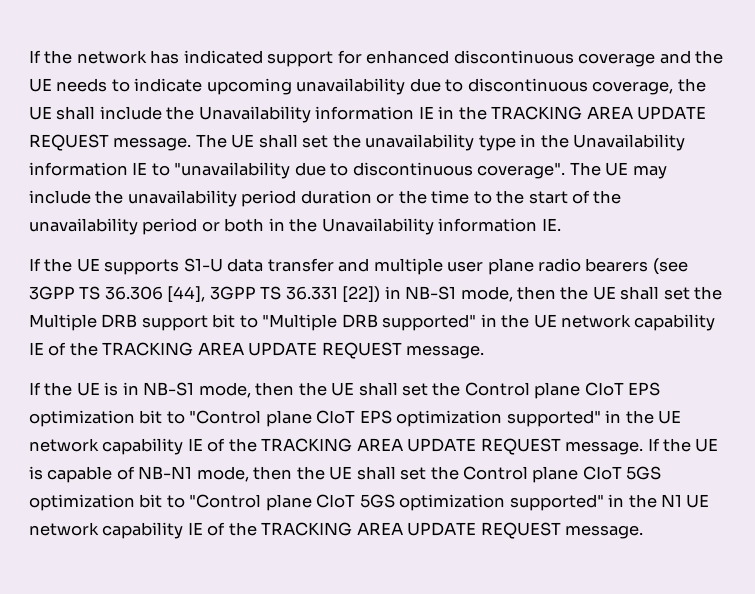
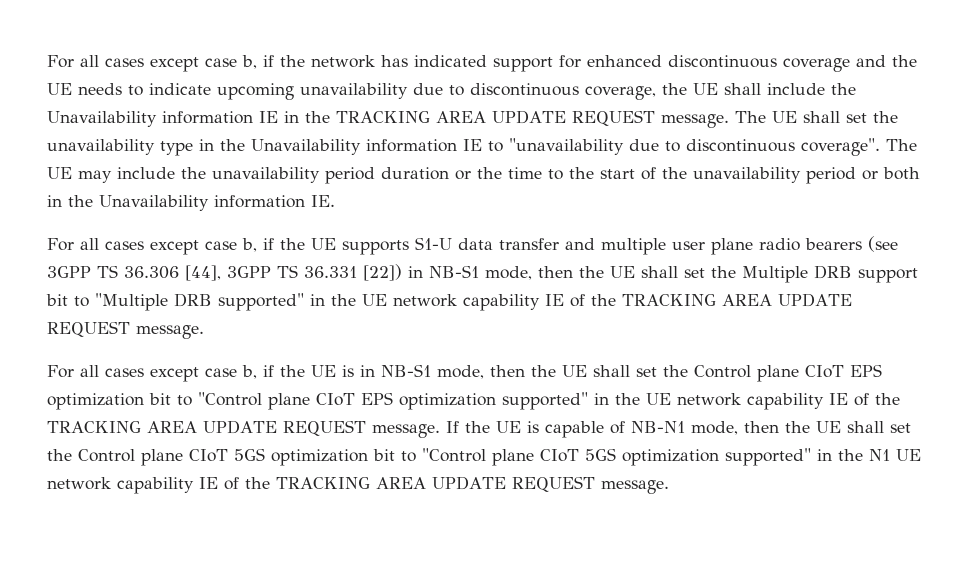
- If the network has indicated support for enhanced discontinuous coverage and the UE needs to indicate upcoming unavailability due to discontinuous coverage, the UE shall include the Unavailability information IE in the TRACKING AREA UPDATE REQUEST message.
+ For all cases except case b, if the network has indicated support for enhanced discontinuous coverage and the UE needs to indicate upcoming unavailability due to discontinuous coverage, the UE shall include the Unavailability information IE in the TRACKING AREA UPDATE REQUEST message.
- If the UE supports S1-U data transfer and multiple user plane radio bearers (see 3GPP TS 36.306 [44], 3GPP TS 36.331 [22]) in NB-S1 mode, then the UE shall set the Multiple DRB support bit to "Multiple DRB supported" in the UE network capability IE of the TRACKING AREA UPDATE REQUEST message.
+ For all cases except case b, if the UE supports S1-U data transfer and multiple user plane radio bearers (see 3GPP TS 36.306 [44], 3GPP TS 36.331 [22]) in NB-S1 mode, then the UE shall set the Multiple DRB support bit to "Multiple DRB supported" in the UE network capability IE of the TRACKING AREA UPDATE REQUEST message.
- If the UE is in NB-S1 mode, then the UE shall set the Control plane CIoT EPS optimization bit to "Control plane CIoT EPS optimization supported" in the UE network capability IE of the TRACKING AREA UPDATE REQUEST message.
+ For all cases except case b, if the UE is in NB-S1 mode, then the UE shall set the Control plane CIoT EPS optimization bit to "Control plane CIoT EPS optimization supported" in the UE network capability IE of the TRACKING AREA UPDATE REQUEST message.

